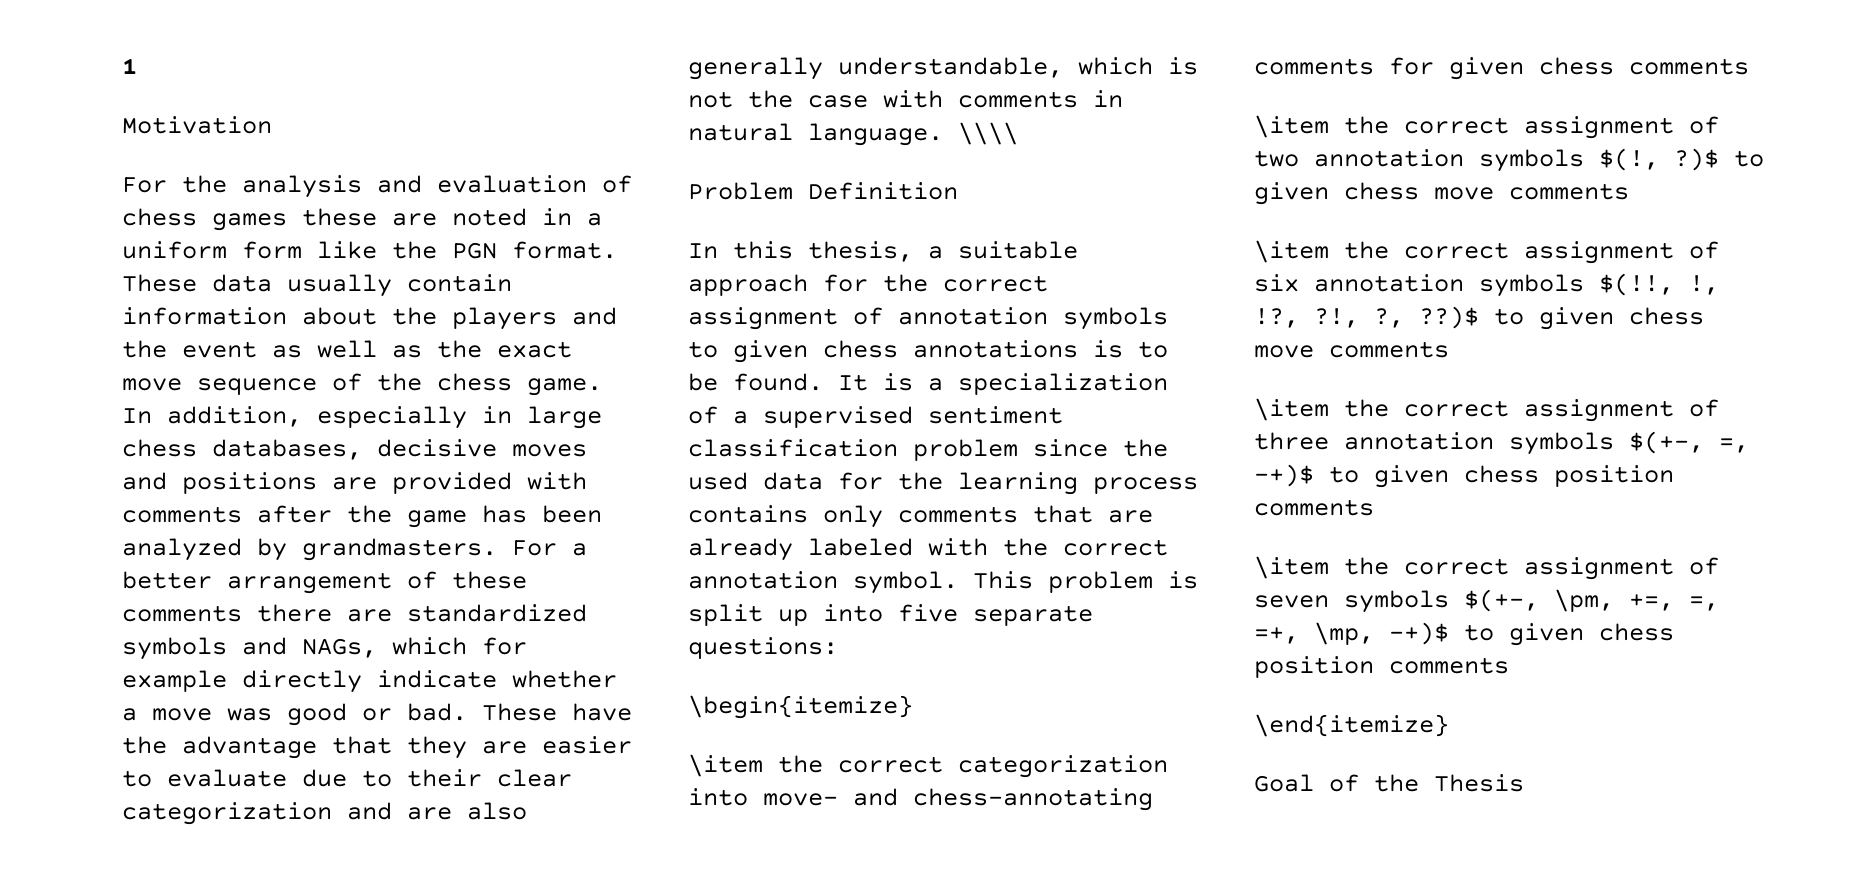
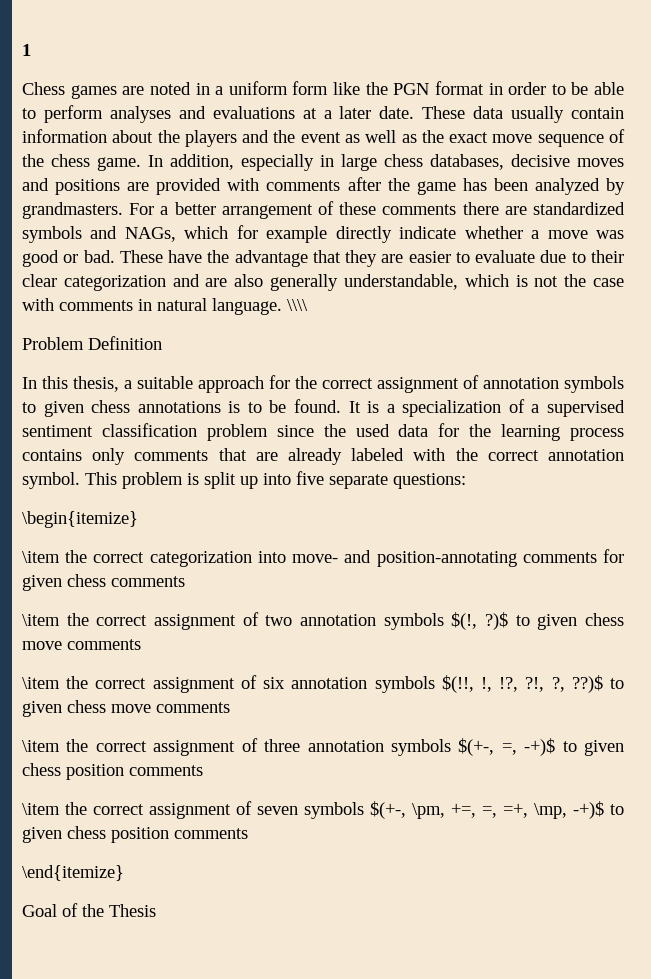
- Motivation
- For the analysis and evaluation of chess games these are noted in a uniform form like the PGN format.
+ Chess games are noted in a uniform form like the PGN format in order to be able to perform analyses and evaluations at a later date.
- \item the correct categorization into move- and chess-annotating comments for given chess comments
+ \item the correct categorization into move- and position-annotating comments for given chess comments

